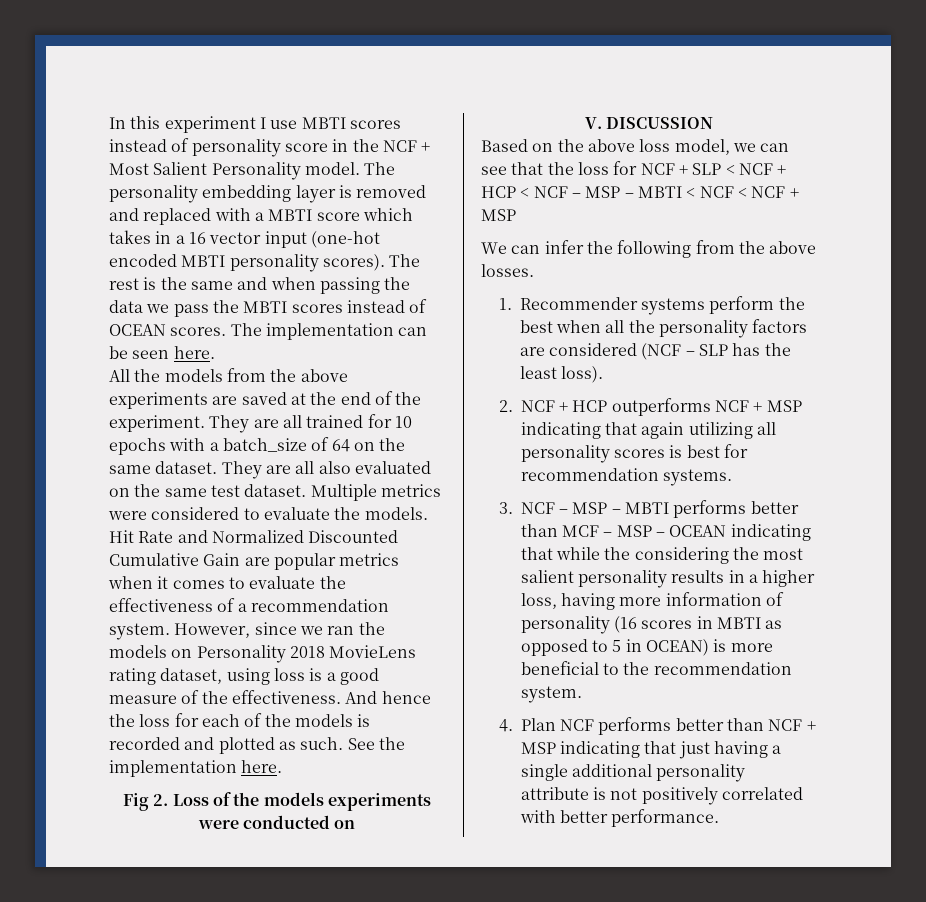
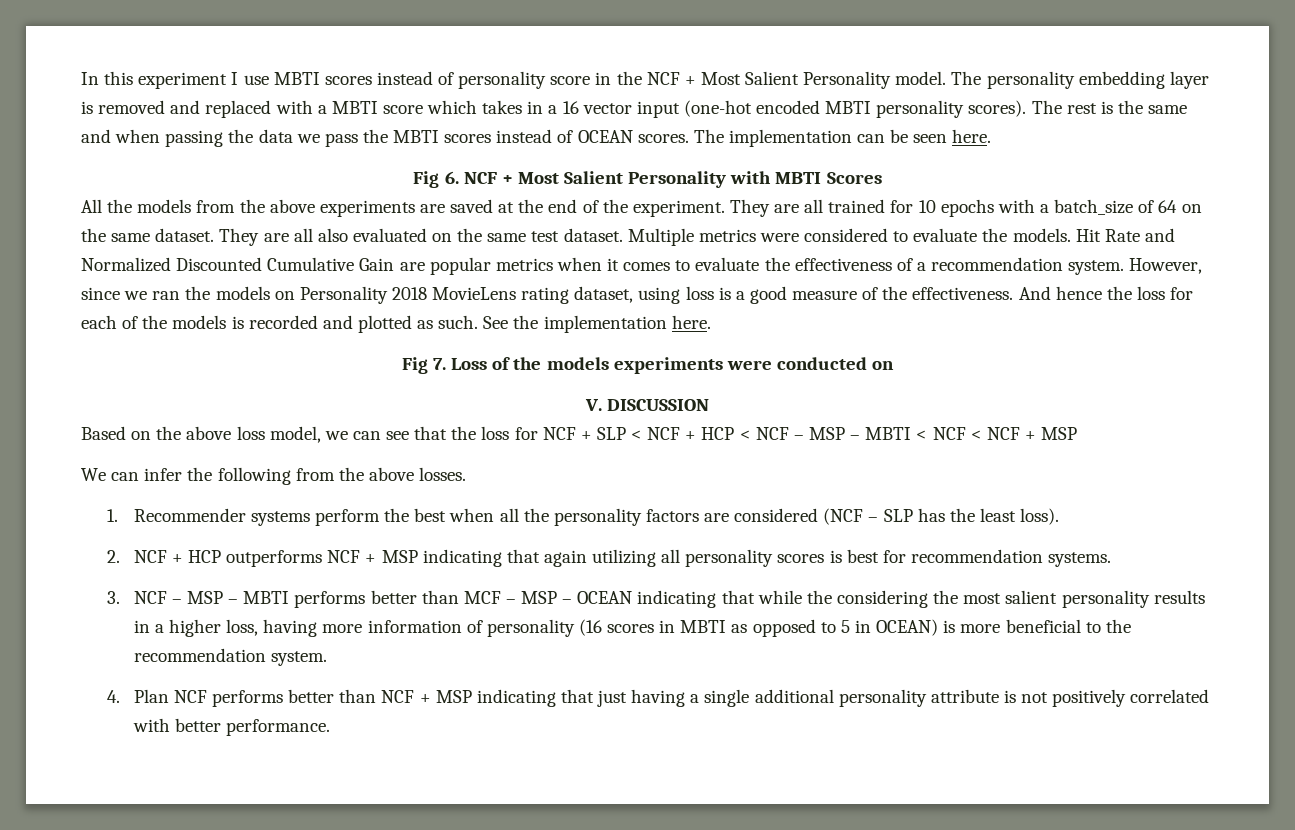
+ Fig 6. NCF + Most Salient Personality with MBTI Scores
- Fig 2. Loss of the models experiments were conducted on
+ Fig 7. Loss of the models experiments were conducted on

